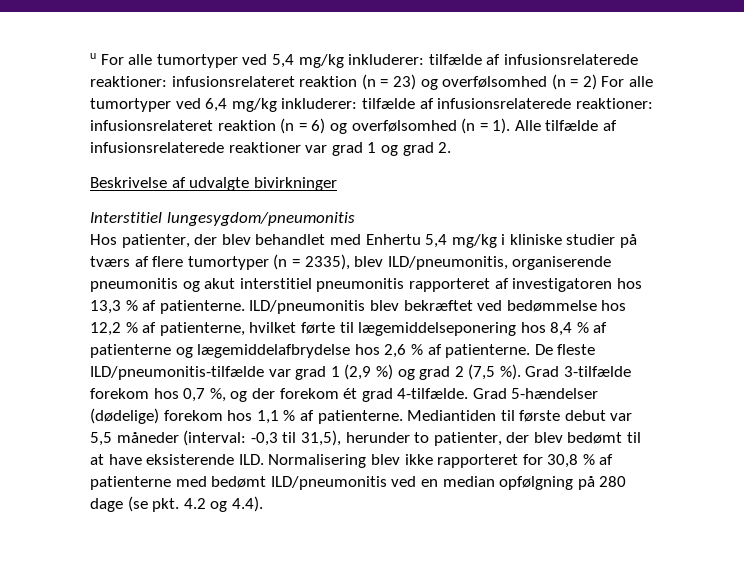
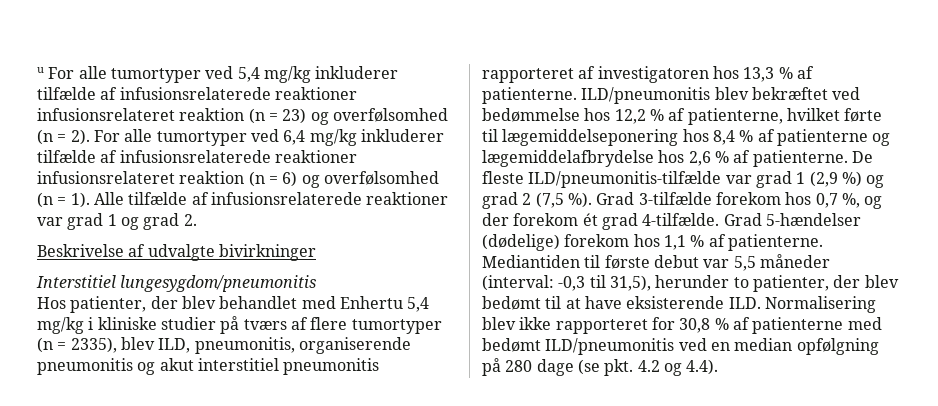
- u For alle tumortyper ved 5,4 mg/kg inkluderer: tilfælde af infusionsrelaterede reaktioner: infusionsrelateret reaktion (n = 23) og overfølsomhed (n = 2) For alle tumortyper ved 6,4 mg/kg inkluderer: tilfælde af infusionsrelaterede reaktioner: infusionsrelateret reaktion (n = 6) og overfølsomhed (n = 1).
+ u For alle tumortyper ved 5,4 mg/kg inkluderer tilfælde af infusionsrelaterede reaktioner infusionsrelateret reaktion (n = 23) og overfølsomhed (n = 2). For alle tumortyper ved 6,4 mg/kg inkluderer tilfælde af infusionsrelaterede reaktioner infusionsrelateret reaktion (n = 6) og overfølsomhed (n = 1).
- Hos patienter, der blev behandlet med Enhertu 5,4 mg/kg i kliniske studier på tværs af flere tumortyper (n = 2335), blev ILD/pneumonitis, organiserende pneumonitis og akut interstitiel pneumonitis rapporteret af investigatoren hos 13,3 % af patienterne.
+ Hos patienter, der blev behandlet med Enhertu 5,4 mg/kg i kliniske studier på tværs af flere tumortyper (n = 2335), blev ILD, pneumonitis, organiserende pneumonitis og akut interstitiel pneumonitis rapporteret af investigatoren hos 13,3 % af patienterne.

